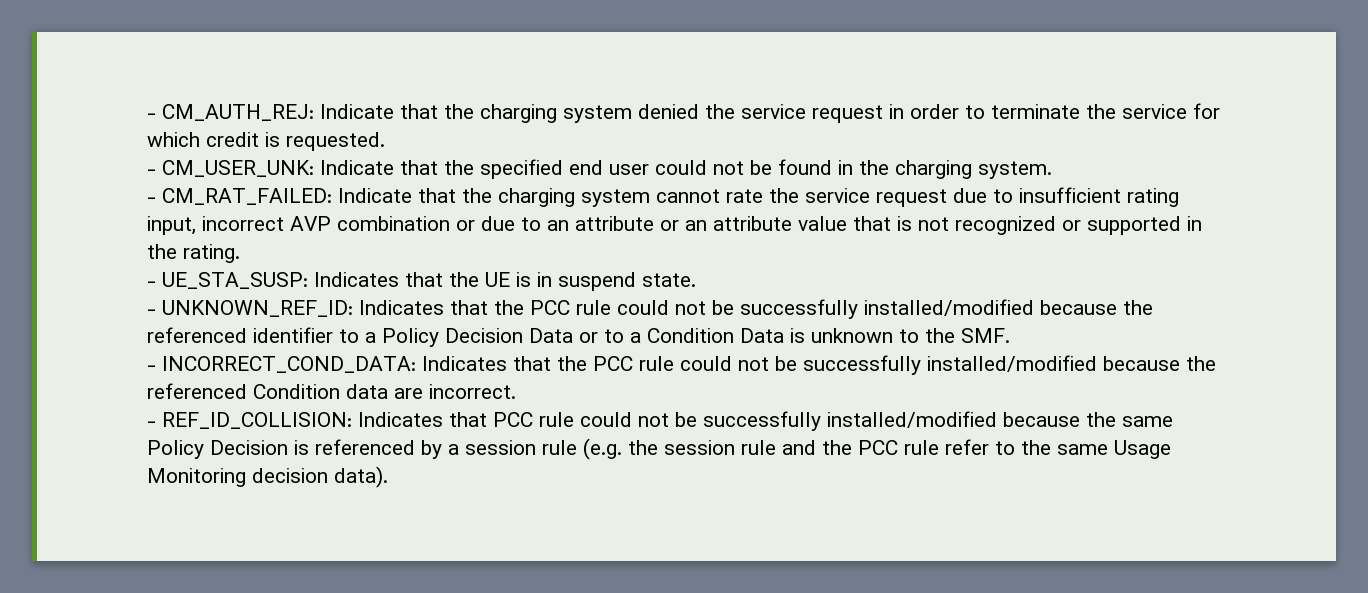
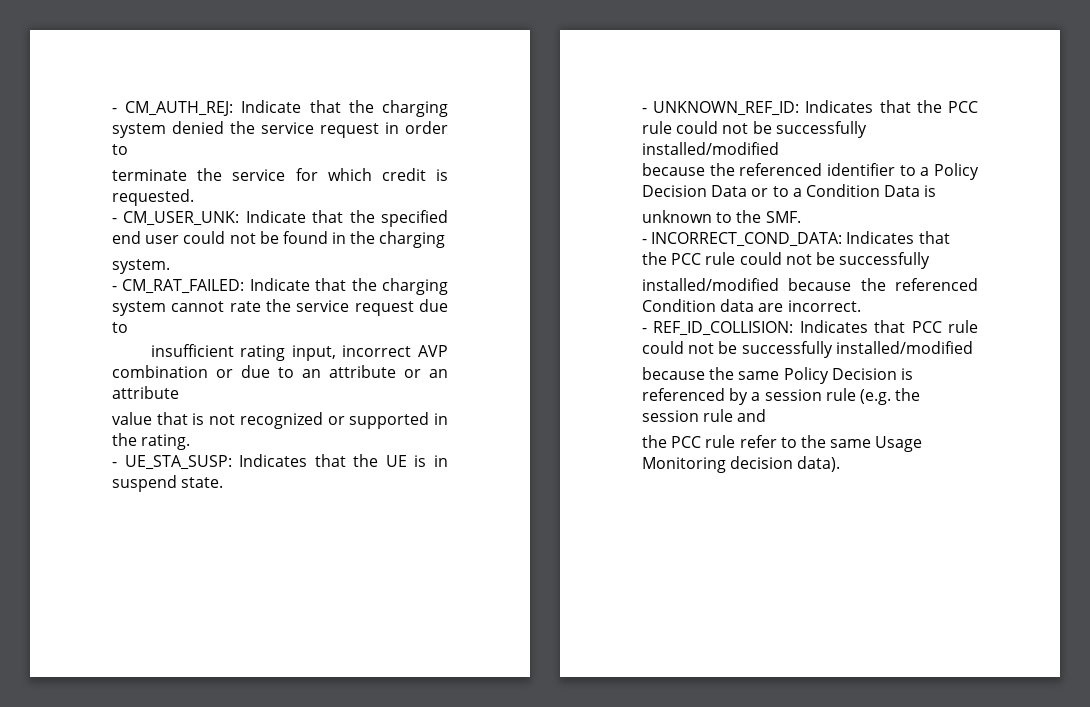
- - CM_AUTH_REJ: Indicate that the charging system denied the service request in order to terminate the service for which credit is requested.
+ - CM_AUTH_REJ: Indicate that the charging system denied the service request in order to
+ terminate the service for which credit is requested.
- - CM_USER_UNK: Indicate that the specified end user could not be found in the charging system.
+ - CM_USER_UNK: Indicate that the specified end user could not be found in the charging
+ system.
- - CM_RAT_FAILED: Indicate that the charging system cannot rate the service request due to insufficient rating input, incorrect AVP combination or due to an attribute or an attribute value that is not recognized or supported in the rating.
+ - CM_RAT_FAILED: Indicate that the charging system cannot rate the service request due to
+ insufficient rating input, incorrect AVP combination or due to an attribute or an attribute
+ value that is not recognized or supported in the rating.
- - UNKNOWN_REF_ID: Indicates that the PCC rule could not be successfully installed/modified because the referenced identifier to a Policy Decision Data or to a Condition Data is unknown to the SMF.
+ - UNKNOWN_REF_ID: Indicates that the PCC rule could not be successfully installed/modified
+ because the referenced identifier to a Policy Decision Data or to a Condition Data is
+ unknown to the SMF.
- - INCORRECT_COND_DATA: Indicates that the PCC rule could not be successfully installed/modified because the referenced Condition data are incorrect.
+ - INCORRECT_COND_DATA: Indicates that the PCC rule could not be successfully
+ installed/modified because the referenced Condition data are incorrect.
- - REF_ID_COLLISION: Indicates that PCC rule could not be successfully installed/modified because the same Policy Decision is referenced by a session rule (e.g. the session rule and the PCC rule refer to the same Usage Monitoring decision data).
+ - REF_ID_COLLISION: Indicates that PCC rule could not be successfully installed/modified
+ because the same Policy Decision is referenced by a session rule (e.g. the session rule and
+ the PCC rule refer to the same Usage Monitoring decision data).

